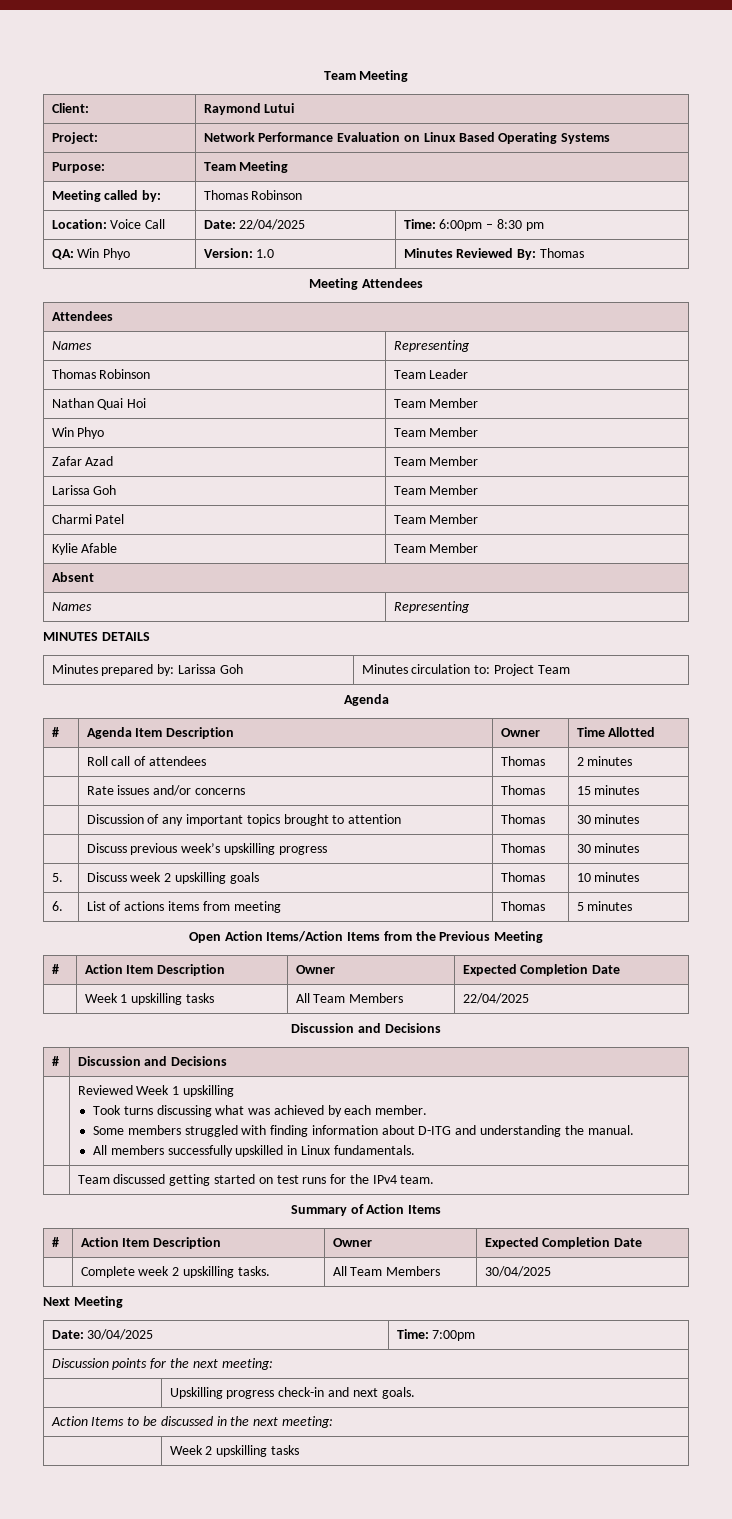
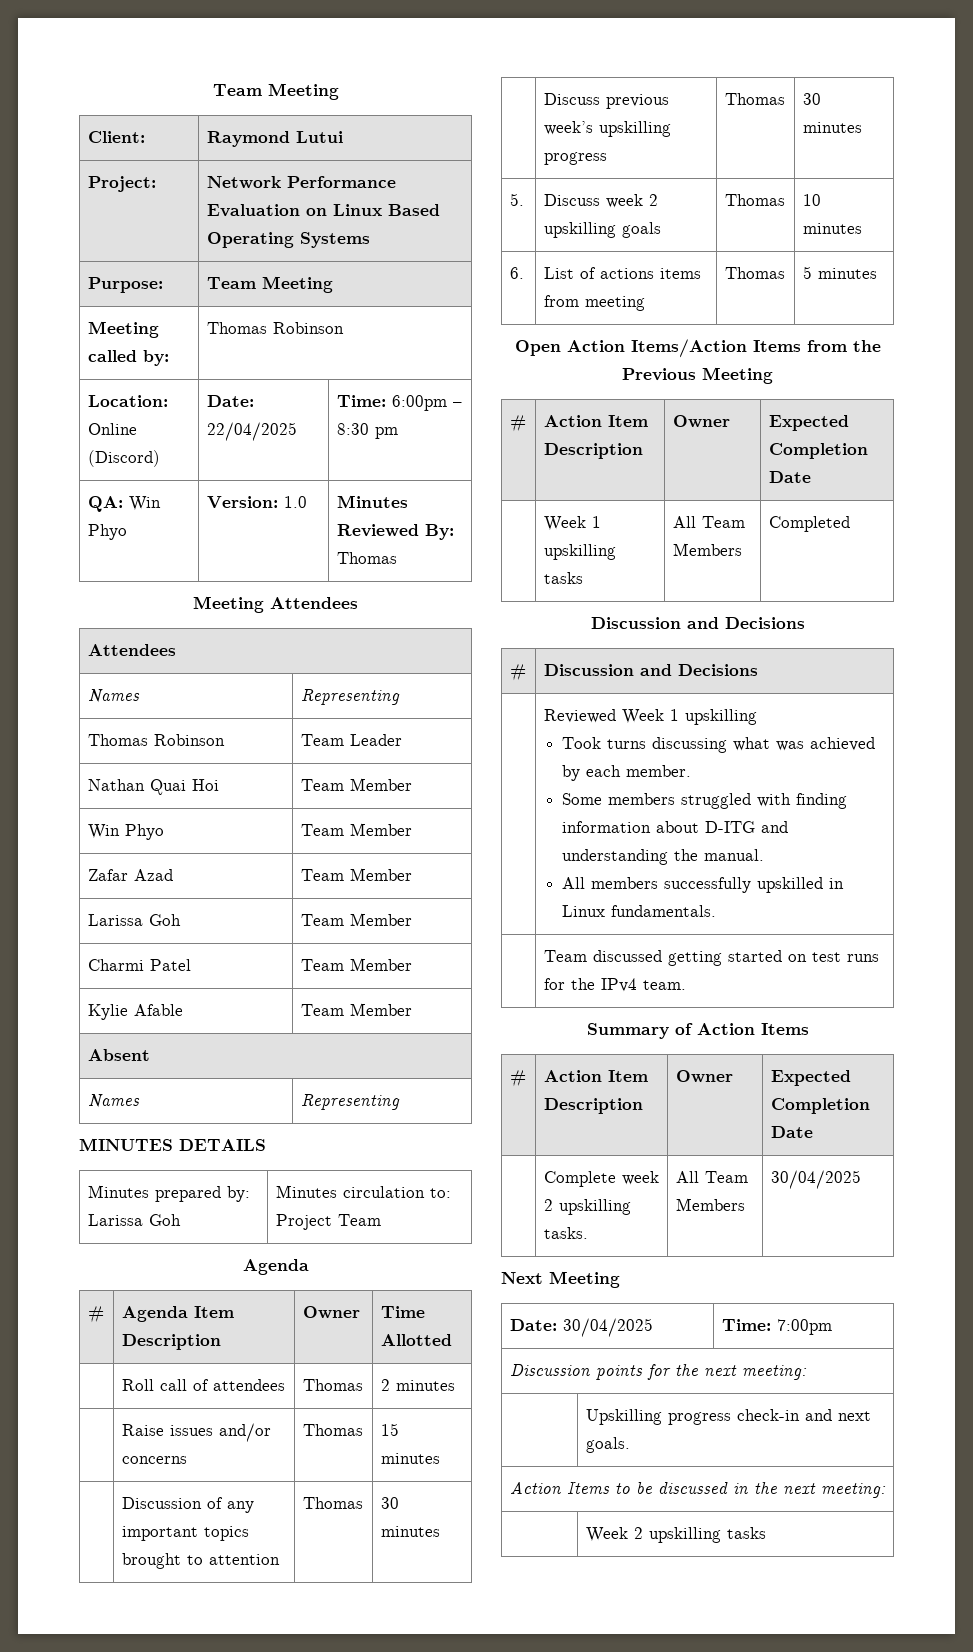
- Location: Voice Call | Date: 22/04/2025 | Time: 6:00pm – 8:30 pm
+ Location: Online (Discord) | Date: 22/04/2025 | Time: 6:00pm – 8:30 pm
- | Rate issues and/or concerns | Thomas | 15 minutes
+ | Raise issues and/or concerns | Thomas | 15 minutes
- | Week 1 upskilling tasks | All Team Members | 22/04/2025
+ | Week 1 upskilling tasks | All Team Members | Completed

